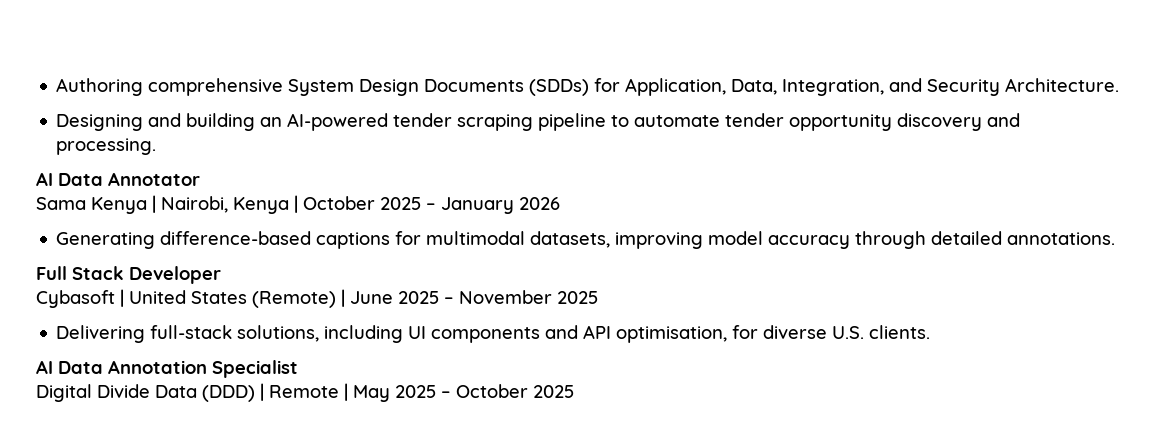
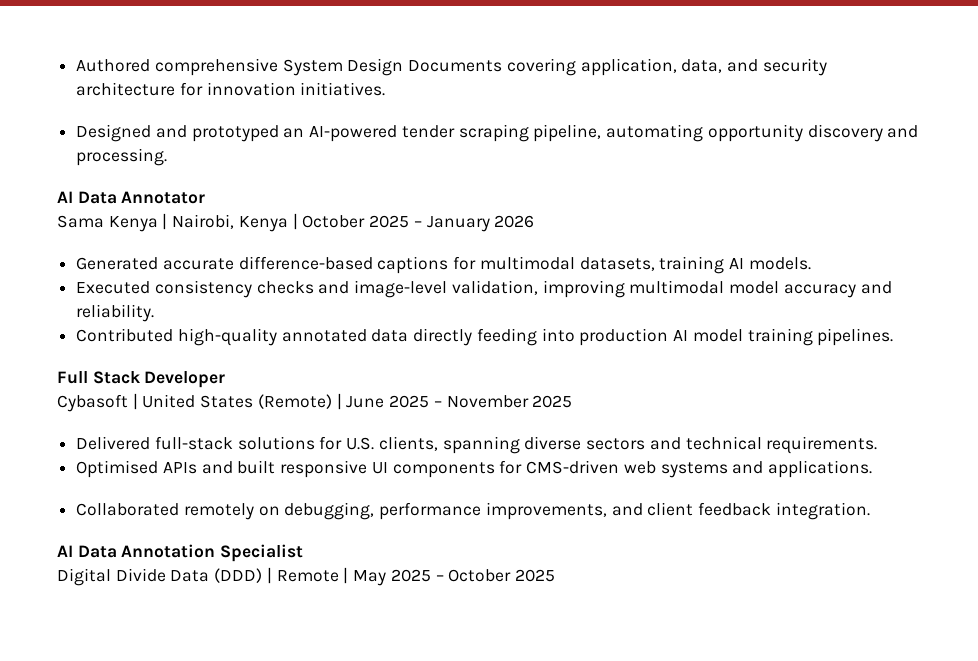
- Authoring comprehensive System Design Documents (SDDs) for Application, Data, Integration, and Security Architecture.
- Designing and building an AI-powered tender scraping pipeline to automate tender opportunity discovery and processing.
+ Authored comprehensive System Design Documents covering application, data, and security architecture for innovation initiatives.
+ Designed and prototyped an AI-powered tender scraping pipeline, automating opportunity discovery and processing.
- Generating difference-based captions for multimodal datasets, improving model accuracy through detailed annotations.
+ Generated accurate difference-based captions for multimodal datasets, training AI models.
+ Executed consistency checks and image-level validation, improving multimodal model accuracy and reliability.
+ Contributed high-quality annotated data directly feeding into production AI model training pipelines.
- Delivering full-stack solutions, including UI components and API optimisation, for diverse U.S. clients.
+ Delivered full-stack solutions for U.S. clients, spanning diverse sectors and technical requirements.
+ Optimised APIs and built responsive UI components for CMS-driven web systems and applications.
+ Collaborated remotely on debugging, performance improvements, and client feedback integration.

